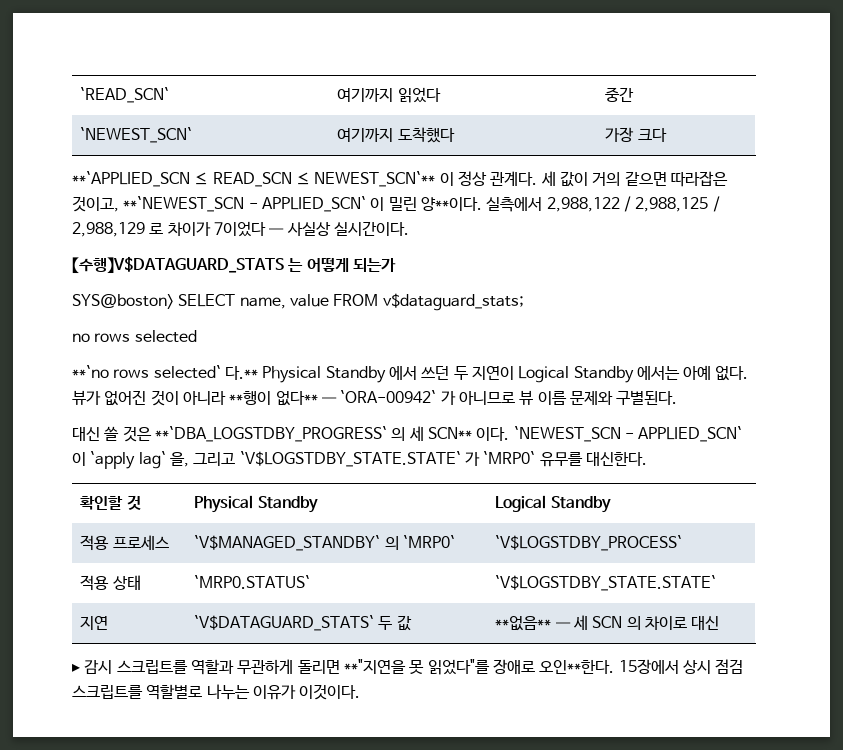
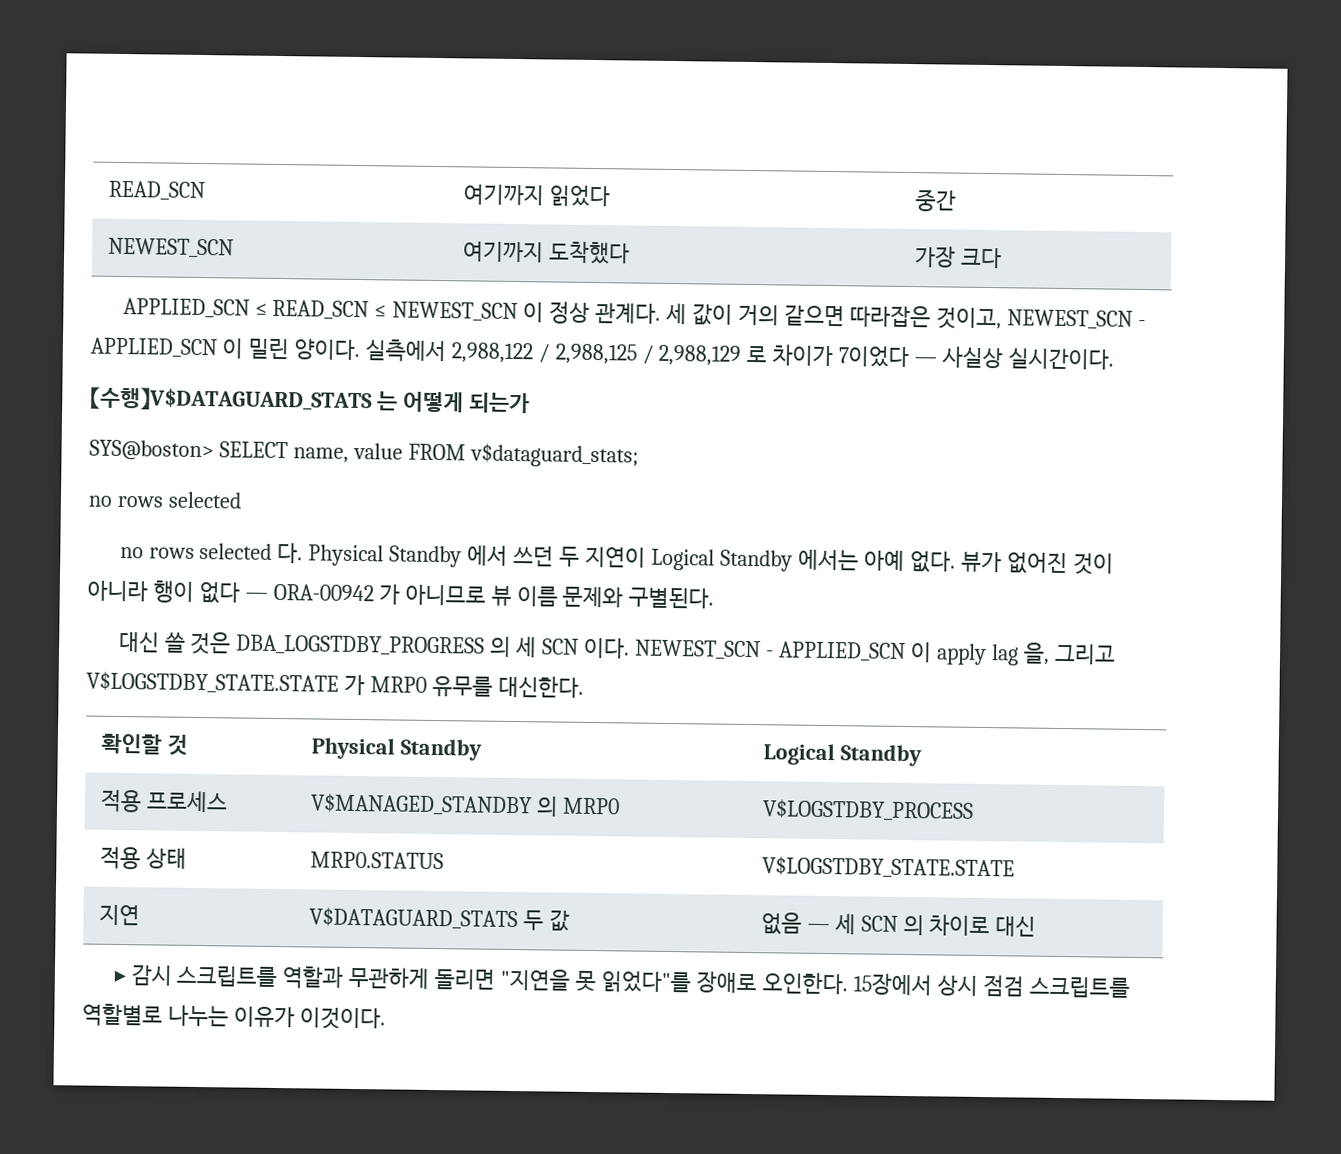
- `READ_SCN` | 여기까지 읽었다 | 중간
+ READ_SCN | 여기까지 읽었다 | 중간
- `NEWEST_SCN` | 여기까지 도착했다 | 가장 크다
+ NEWEST_SCN | 여기까지 도착했다 | 가장 크다
- **`APPLIED_SCN ≤ READ_SCN ≤ NEWEST_SCN`** 이 정상 관계다.
+ APPLIED_SCN ≤ READ_SCN ≤ NEWEST_SCN 이 정상 관계다.
- 세 값이 거의 같으면 따라잡은 것이고, **`NEWEST_SCN - APPLIED_SCN` 이 밀린 양**이다.
+ 세 값이 거의 같으면 따라잡은 것이고, NEWEST_SCN - APPLIED_SCN 이 밀린 양이다.
- **`no rows selected` 다.** Physical Standby 에서 쓰던 두 지연이 Logical Standby 에서는 아예 없다.
+ no rows selected 다. Physical Standby 에서 쓰던 두 지연이 Logical Standby 에서는 아예 없다.
- 뷰가 없어진 것이 아니라 **행이 없다** — `ORA-00942` 가 아니므로 뷰 이름 문제와 구별된다.
+ 뷰가 없어진 것이 아니라 행이 없다 — ORA-00942 가 아니므로 뷰 이름 문제와 구별된다.
- 대신 쓸 것은 **`DBA_LOGSTDBY_PROGRESS` 의 세 SCN** 이다. `NEWEST_SCN - APPLIED_SCN` 이 `apply lag` 을, 그리고 `V$LOGSTDBY_STATE.STATE` 가 `MRP0` 유무를 대신한다.
+ 대신 쓸 것은 DBA_LOGSTDBY_PROGRESS 의 세 SCN 이다. NEWEST_SCN - APPLIED_SCN 이 apply lag 을, 그리고 V$LOGSTDBY_STATE.STATE 가 MRP0 유무를 대신한다.
- 적용 프로세스 | `V$MANAGED_STANDBY` 의 `MRP0` | `V$LOGSTDBY_PROCESS`
+ 적용 프로세스 | V$MANAGED_STANDBY 의 MRP0 | V$LOGSTDBY_PROCESS
- 적용 상태 | `MRP0.STATUS` | `V$LOGSTDBY_STATE.STATE`
+ 적용 상태 | MRP0.STATUS | V$LOGSTDBY_STATE.STATE
- 지연 | `V$DATAGUARD_STATS` 두 값 | **없음** — 세 SCN 의 차이로 대신
+ 지연 | V$DATAGUARD_STATS 두 값 | 없음 — 세 SCN 의 차이로 대신
- ▸ 감시 스크립트를 역할과 무관하게 돌리면 **"지연을 못 읽었다"를 장애로 오인**한다.
+ ▸ 감시 스크립트를 역할과 무관하게 돌리면 "지연을 못 읽었다"를 장애로 오인한다.

